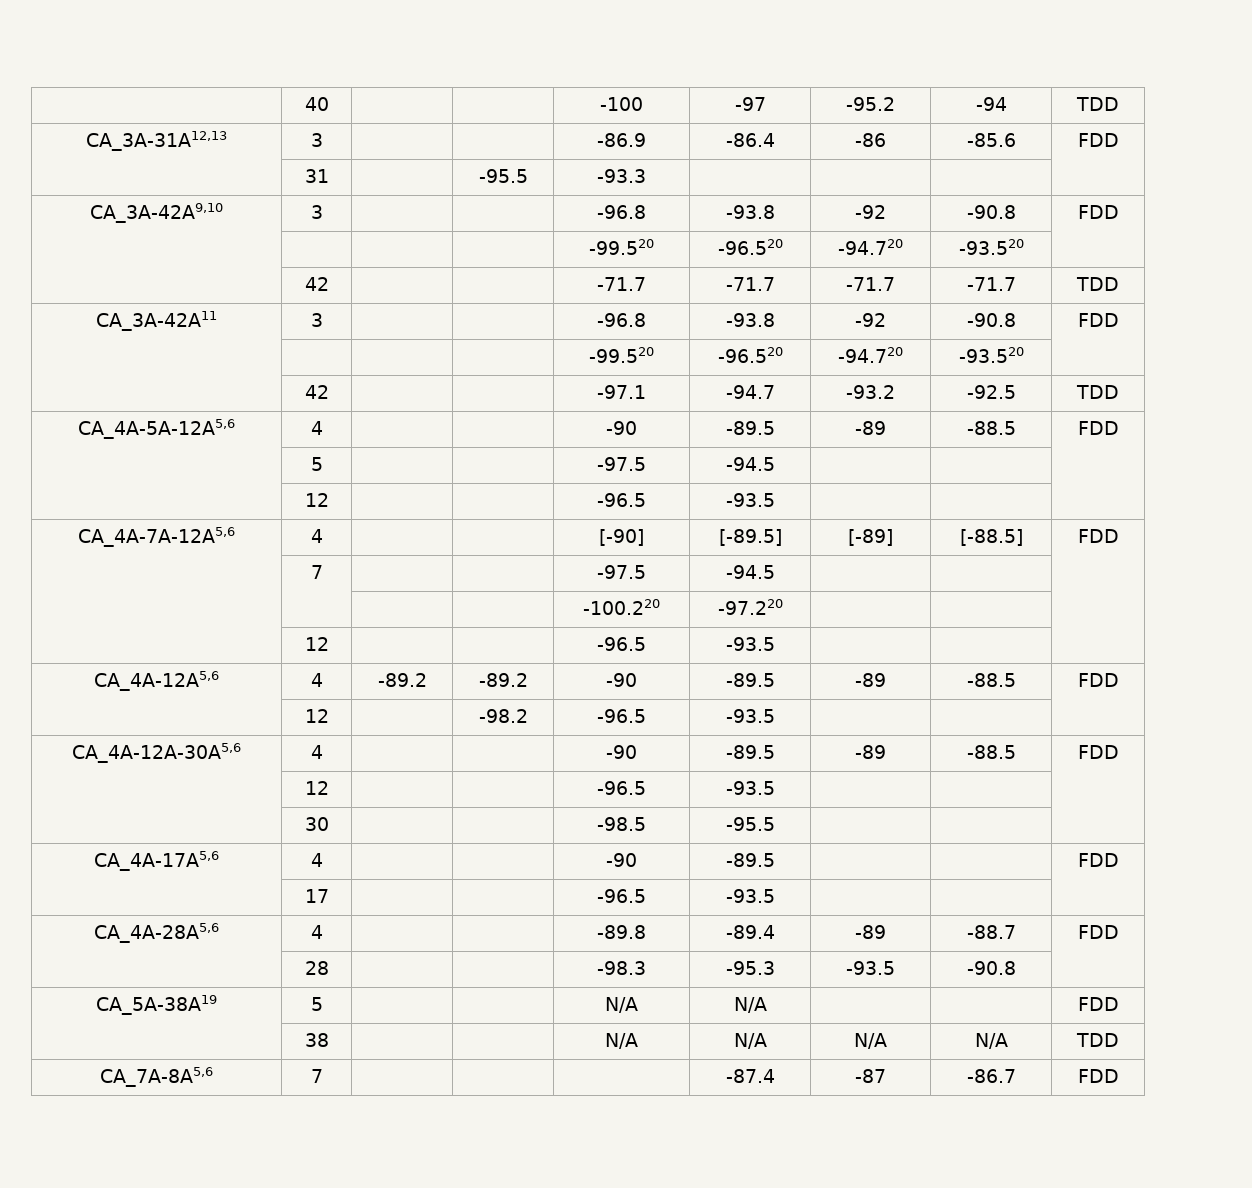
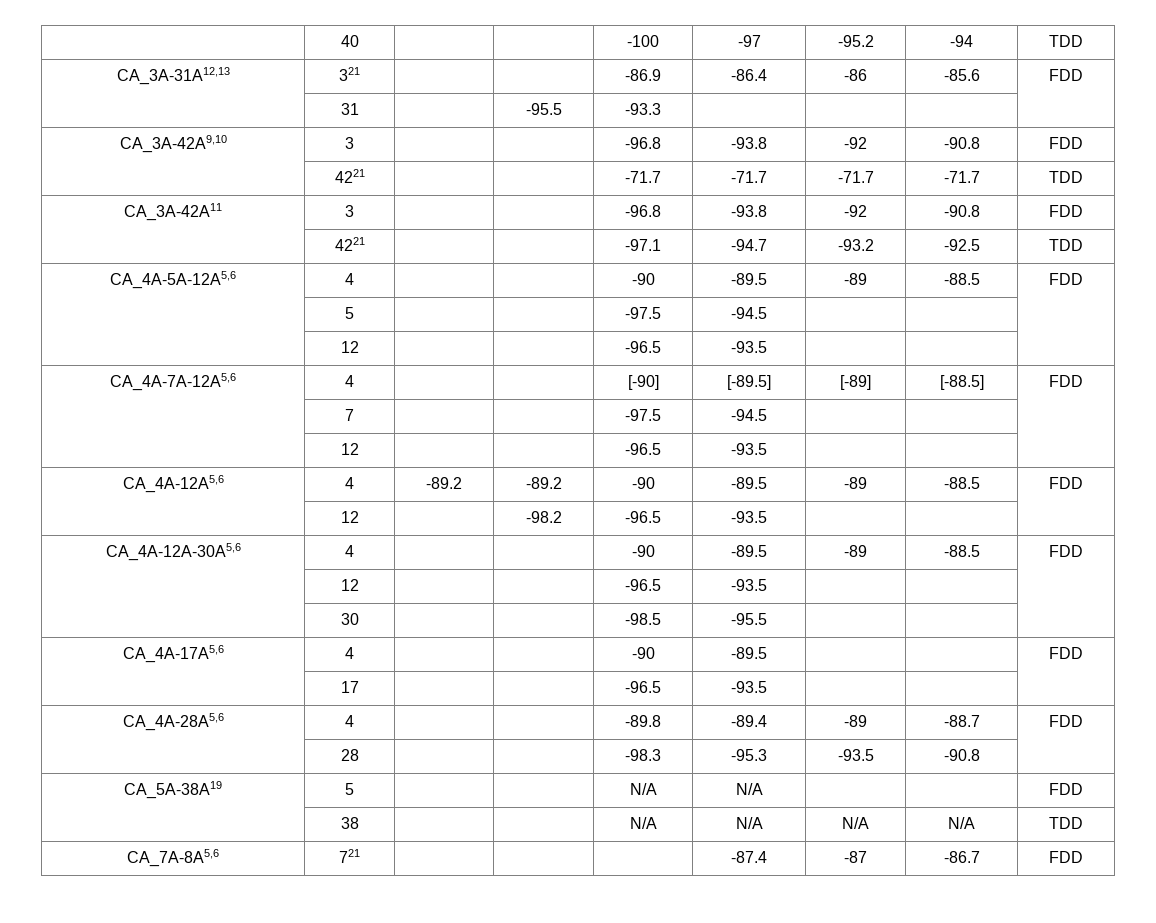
- CA_3A-31A12,13 | 3 | | | -86.9 | -86.4 | -86 | -85.6 | FDD
+ CA_3A-31A12,13 | 321 | | | -86.9 | -86.4 | -86 | -85.6 | FDD
  CA_3A-42A9,10 | 3 | | | -96.8 | -93.8 | -92 | -90.8 | FDD
- | | | | -99.520 | -96.520 | -94.720 | -93.520 |
- | 42 | | | -71.7 | -71.7 | -71.7 | -71.7 | TDD
+ | 4221 | | | -71.7 | -71.7 | -71.7 | -71.7 | TDD
  CA_3A-42A11 | 3 | | | -96.8 | -93.8 | -92 | -90.8 | FDD
- | | | | -99.520 | -96.520 | -94.720 | -93.520 |
- | 42 | | | -97.1 | -94.7 | -93.2 | -92.5 | TDD
+ | 4221 | | | -97.1 | -94.7 | -93.2 | -92.5 | TDD
- | | | | -100.220 | -97.220 | | |
- CA_7A-8A5,6 | 7 | | | | -87.4 | -87 | -86.7 | FDD
+ CA_7A-8A5,6 | 721 | | | | -87.4 | -87 | -86.7 | FDD

